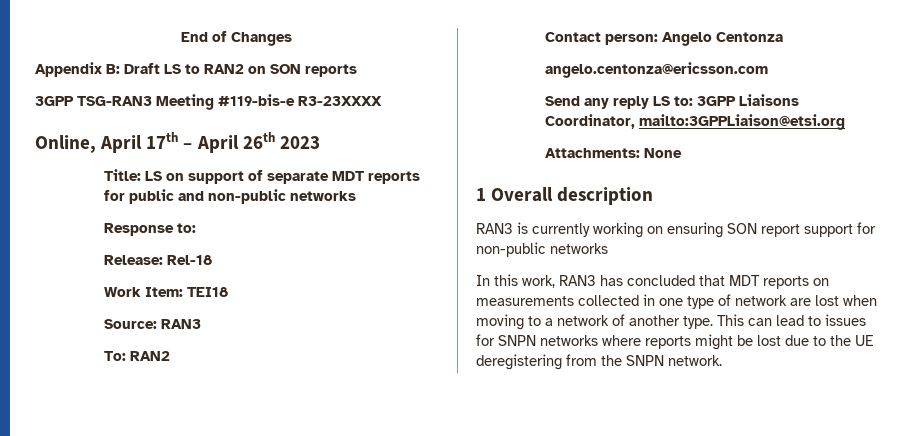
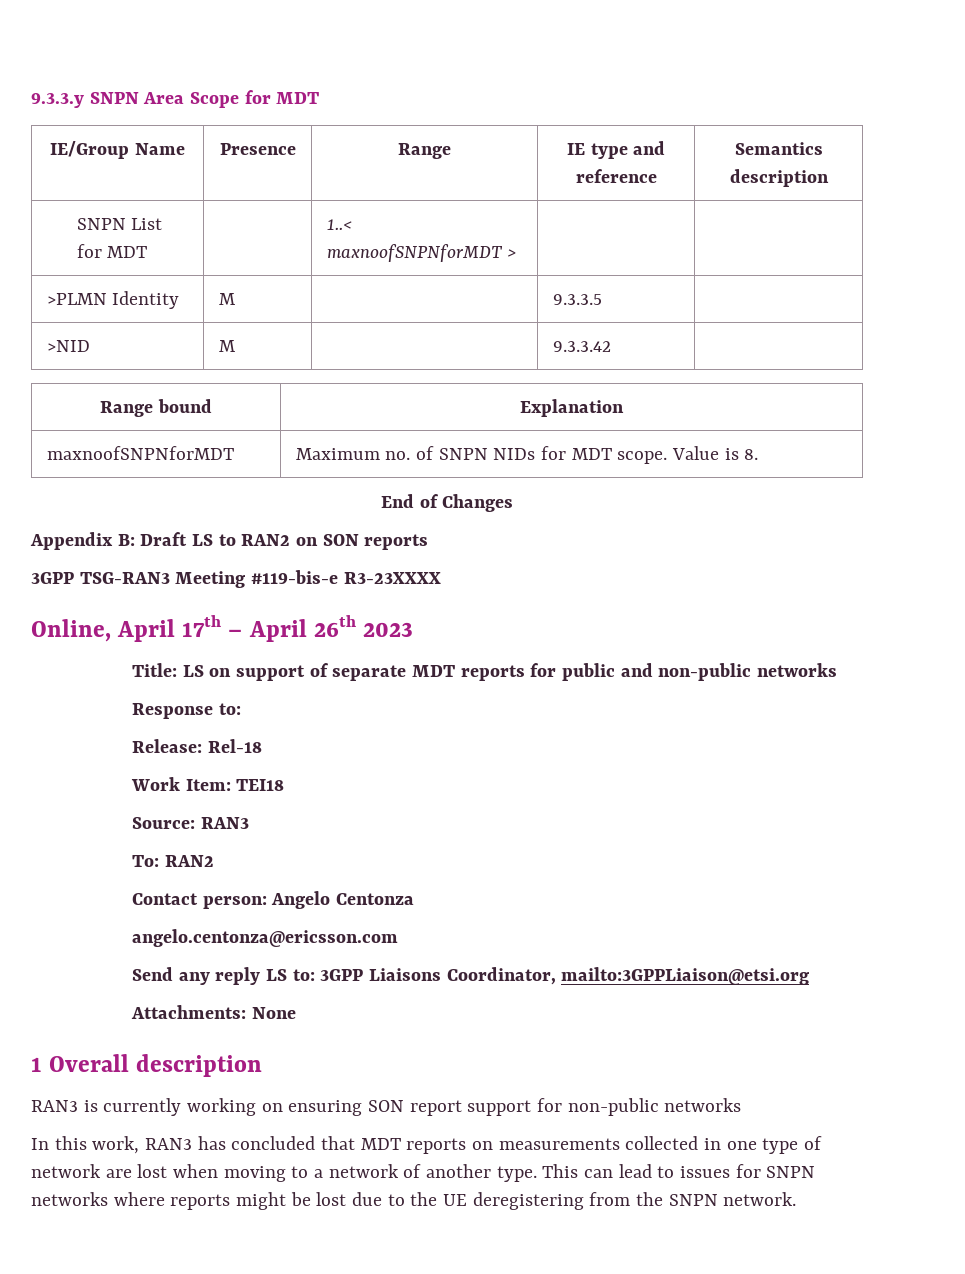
+ 9.3.3.y SNPN Area Scope for MDT
+ IE/Group Name | Presence | Range | IE type and reference | Semantics description
+ SNPN List for MDT | | 1..< maxnoofSNPNforMDT > | |
+ >PLMN Identity | M | | 9.3.3.5 |
+ >NID | M | | 9.3.3.42 |
+ Range bound | Explanation
+ maxnoofSNPNforMDT | Maximum no. of SNPN NIDs for MDT scope. Value is 8.

